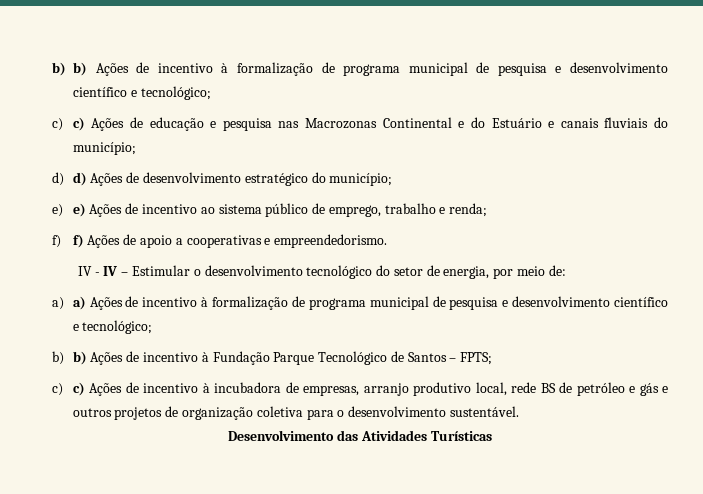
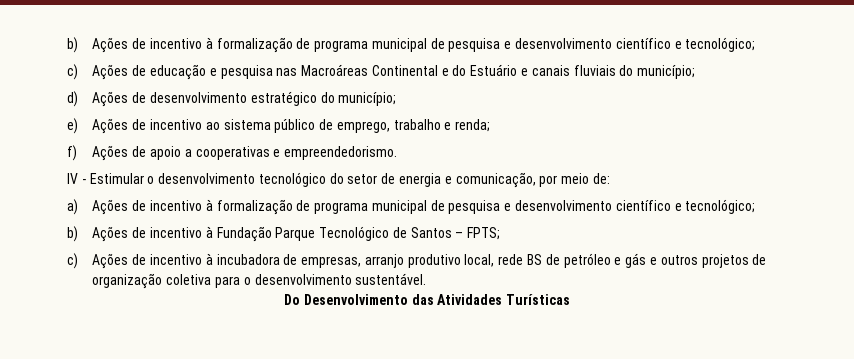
- b) b) Ações de incentivo à formalização de programa municipal de pesquisa e desenvolvimento científico e tecnológico;
+ b) Ações de incentivo à formalização de programa municipal de pesquisa e desenvolvimento científico e tecnológico;
- c) c) Ações de educação e pesquisa nas Macrozonas Continental e do Estuário e canais fluviais do município;
+ c) Ações de educação e pesquisa nas Macroáreas Continental e do Estuário e canais fluviais do município;
- d) d) Ações de desenvolvimento estratégico do município;
+ d) Ações de desenvolvimento estratégico do município;
- e) e) Ações de incentivo ao sistema público de emprego, trabalho e renda;
+ e) Ações de incentivo ao sistema público de emprego, trabalho e renda;
- f) f) Ações de apoio a cooperativas e empreendedorismo.
+ f) Ações de apoio a cooperativas e empreendedorismo.
- IV - IV – Estimular o desenvolvimento tecnológico do setor de energia, por meio de:
+ IV - Estimular o desenvolvimento tecnológico do setor de energia e comunicação, por meio de:
- a) a) Ações de incentivo à formalização de programa municipal de pesquisa e desenvolvimento científico e tecnológico;
+ a) Ações de incentivo à formalização de programa municipal de pesquisa e desenvolvimento científico e tecnológico;
- b) b) Ações de incentivo à Fundação Parque Tecnológico de Santos – FPTS;
+ b) Ações de incentivo à Fundação Parque Tecnológico de Santos – FPTS;
- c) c) Ações de incentivo à incubadora de empresas, arranjo produtivo local, rede BS de petróleo e gás e outros projetos de organização coletiva para o desenvolvimento sustentável.
+ c) Ações de incentivo à incubadora de empresas, arranjo produtivo local, rede BS de petróleo e gás e outros projetos de organização coletiva para o desenvolvimento sustentável.
- Desenvolvimento das Atividades Turísticas
+ Do Desenvolvimento das Atividades Turísticas

